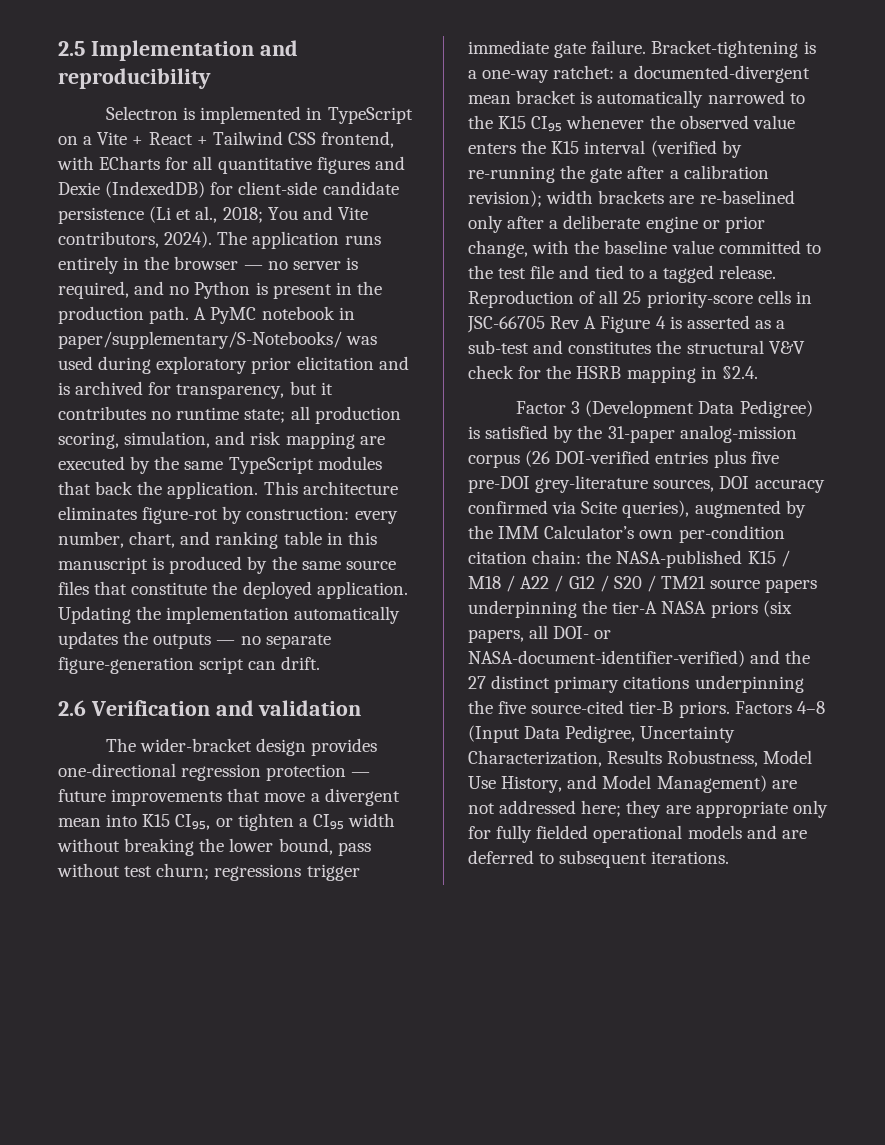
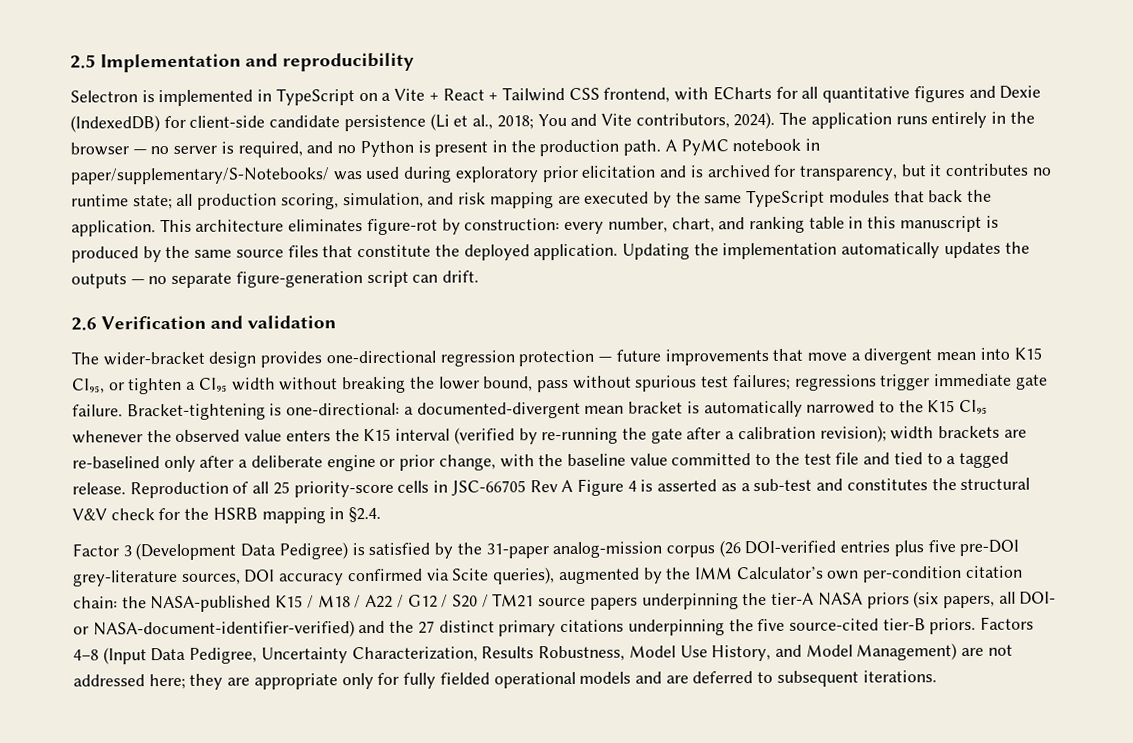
- The wider-bracket design provides one-directional regression protection — future improvements that move a divergent mean into K15 CI₉₅, or tighten a CI₉₅ width without breaking the lower bound, pass without test churn; regressions trigger immediate gate failure.
+ The wider-bracket design provides one-directional regression protection — future improvements that move a divergent mean into K15 CI₉₅, or tighten a CI₉₅ width without breaking the lower bound, pass without spurious test failures; regressions trigger immediate gate failure.
- Bracket-tightening is a one-way ratchet: a documented-divergent mean bracket is automatically narrowed to the K15 CI₉₅ whenever the observed value enters the K15 interval (verified by re-running the gate after a calibration revision); width brackets are re-baselined only after a deliberate engine or prior change, with the baseline value committed to the test file and tied to a tagged release.
+ Bracket-tightening is one-directional: a documented-divergent mean bracket is automatically narrowed to the K15 CI₉₅ whenever the observed value enters the K15 interval (verified by re-running the gate after a calibration revision); width brackets are re-baselined only after a deliberate engine or prior change, with the baseline value committed to the test file and tied to a tagged release.

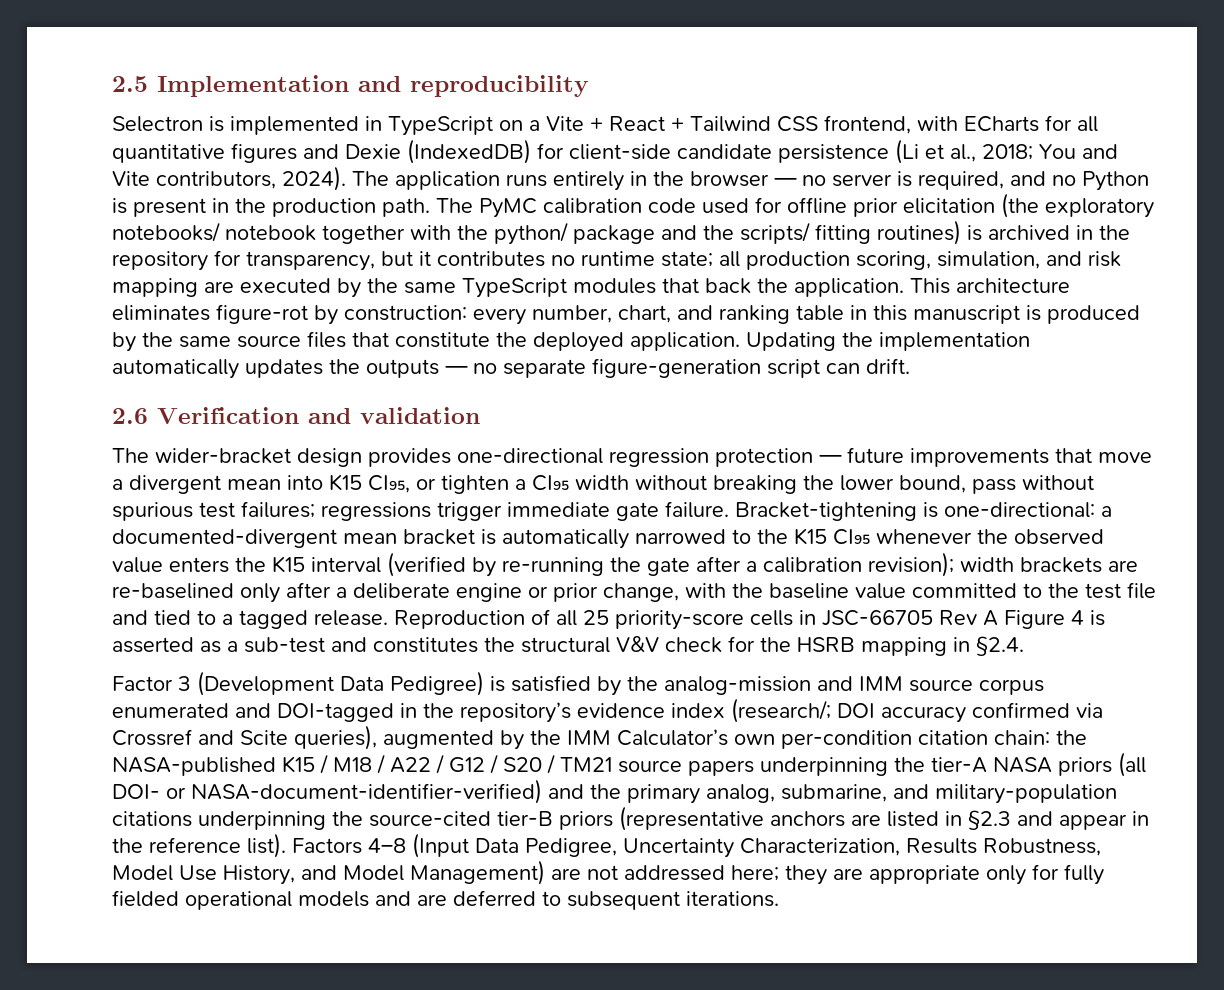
- A PyMC notebook in paper/supplementary/S-Notebooks/ was used during exploratory prior elicitation and is archived for transparency, but it contributes no runtime state; all production scoring, simulation, and risk mapping are executed by the same TypeScript modules that back the application.
+ The PyMC calibration code used for offline prior elicitation (the exploratory notebooks/ notebook together with the python/ package and the scripts/ fitting routines) is archived in the repository for transparency, but it contributes no runtime state; all production scoring, simulation, and risk mapping are executed by the same TypeScript modules that back the application.
- Factor 3 (Development Data Pedigree) is satisfied by the 31-paper analog-mission corpus (26 DOI-verified entries plus five pre-DOI grey-literature sources, DOI accuracy confirmed via Scite queries), augmented by the IMM Calculator’s own per-condition citation chain: the NASA-published K15 / M18 / A22 / G12 / S20 / TM21 source papers underpinning the tier-A NASA priors (six papers, all DOI- or NASA-document-identifier-verified) and the 27 distinct primary citations underpinning the five source-cited tier-B priors.
+ Factor 3 (Development Data Pedigree) is satisfied by the analog-mission and IMM source corpus enumerated and DOI-tagged in the repository’s evidence index (research/; DOI accuracy confirmed via Crossref and Scite queries), augmented by the IMM Calculator’s own per-condition citation chain: the NASA-published K15 / M18 / A22 / G12 / S20 / TM21 source papers underpinning the tier-A NASA priors (all DOI- or NASA-document-identifier-verified) and the primary analog, submarine, and military-population citations underpinning the source-cited tier-B priors (representative anchors are listed in §2.3 and appear in the reference list).

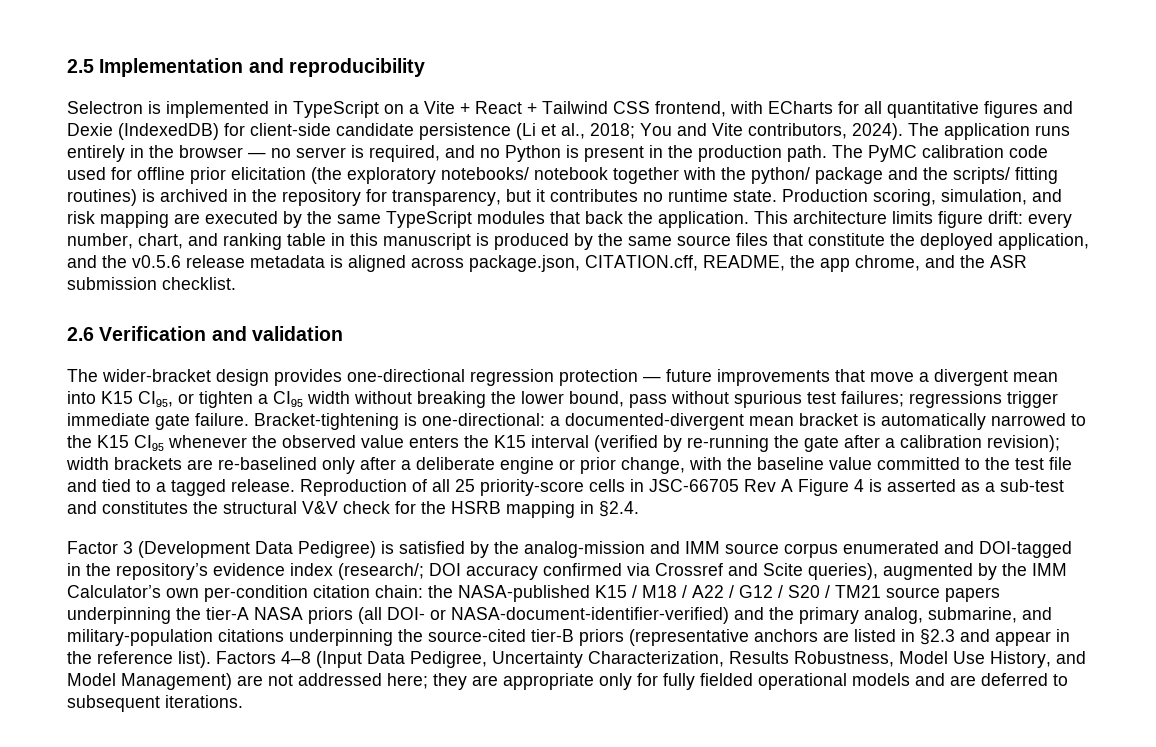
- The PyMC calibration code used for offline prior elicitation (the exploratory notebooks/ notebook together with the python/ package and the scripts/ fitting routines) is archived in the repository for transparency, but it contributes no runtime state; all production scoring, simulation, and risk mapping are executed by the same TypeScript modules that back the application.
+ The PyMC calibration code used for offline prior elicitation (the exploratory notebooks/ notebook together with the python/ package and the scripts/ fitting routines) is archived in the repository for transparency, but it contributes no runtime state. Production scoring, simulation, and risk mapping are executed by the same TypeScript modules that back the application.
- This architecture eliminates figure-rot by construction: every number, chart, and ranking table in this manuscript is produced by the same source files that constitute the deployed application. Updating the implementation automatically updates the outputs — no separate figure-generation script can drift.
+ This architecture limits figure drift: every number, chart, and ranking table in this manuscript is produced by the same source files that constitute the deployed application, and the v0.5.6 release metadata is aligned across package.json, CITATION.cff, README, the app chrome, and the ASR submission checklist.

